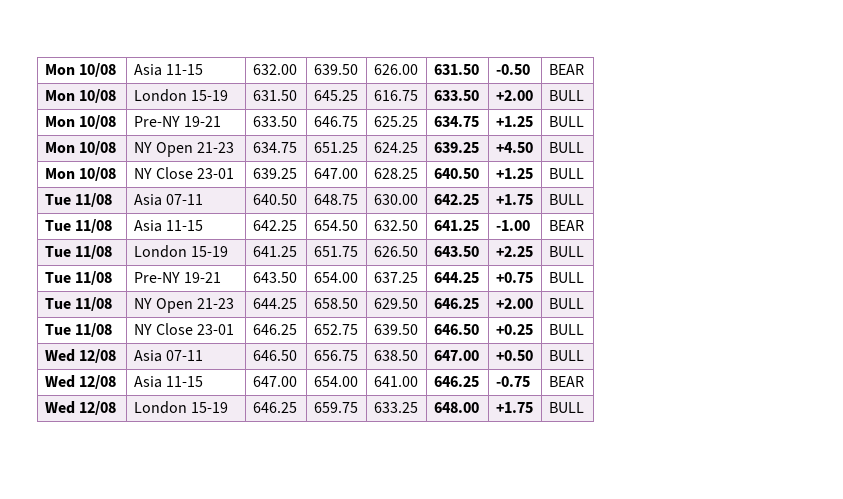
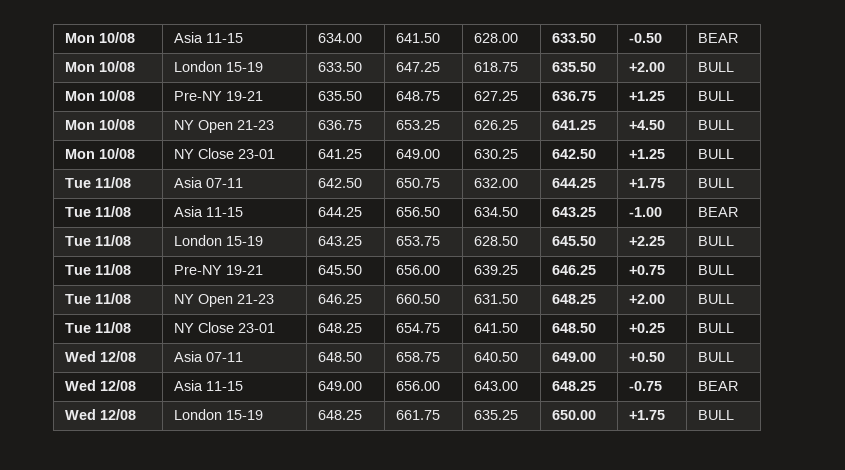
- Mon 10/08 | Asia 11-15 | 632.00 | 639.50 | 626.00 | 631.50 | -0.50 | BEAR
+ Mon 10/08 | Asia 11-15 | 634.00 | 641.50 | 628.00 | 633.50 | -0.50 | BEAR
- Mon 10/08 | London 15-19 | 631.50 | 645.25 | 616.75 | 633.50 | +2.00 | BULL
+ Mon 10/08 | London 15-19 | 633.50 | 647.25 | 618.75 | 635.50 | +2.00 | BULL
- Mon 10/08 | Pre-NY 19-21 | 633.50 | 646.75 | 625.25 | 634.75 | +1.25 | BULL
+ Mon 10/08 | Pre-NY 19-21 | 635.50 | 648.75 | 627.25 | 636.75 | +1.25 | BULL
- Mon 10/08 | NY Open 21-23 | 634.75 | 651.25 | 624.25 | 639.25 | +4.50 | BULL
+ Mon 10/08 | NY Open 21-23 | 636.75 | 653.25 | 626.25 | 641.25 | +4.50 | BULL
- Mon 10/08 | NY Close 23-01 | 639.25 | 647.00 | 628.25 | 640.50 | +1.25 | BULL
+ Mon 10/08 | NY Close 23-01 | 641.25 | 649.00 | 630.25 | 642.50 | +1.25 | BULL
- Tue 11/08 | Asia 07-11 | 640.50 | 648.75 | 630.00 | 642.25 | +1.75 | BULL
+ Tue 11/08 | Asia 07-11 | 642.50 | 650.75 | 632.00 | 644.25 | +1.75 | BULL
- Tue 11/08 | Asia 11-15 | 642.25 | 654.50 | 632.50 | 641.25 | -1.00 | BEAR
+ Tue 11/08 | Asia 11-15 | 644.25 | 656.50 | 634.50 | 643.25 | -1.00 | BEAR
- Tue 11/08 | London 15-19 | 641.25 | 651.75 | 626.50 | 643.50 | +2.25 | BULL
+ Tue 11/08 | London 15-19 | 643.25 | 653.75 | 628.50 | 645.50 | +2.25 | BULL
- Tue 11/08 | Pre-NY 19-21 | 643.50 | 654.00 | 637.25 | 644.25 | +0.75 | BULL
+ Tue 11/08 | Pre-NY 19-21 | 645.50 | 656.00 | 639.25 | 646.25 | +0.75 | BULL
- Tue 11/08 | NY Open 21-23 | 644.25 | 658.50 | 629.50 | 646.25 | +2.00 | BULL
+ Tue 11/08 | NY Open 21-23 | 646.25 | 660.50 | 631.50 | 648.25 | +2.00 | BULL
- Tue 11/08 | NY Close 23-01 | 646.25 | 652.75 | 639.50 | 646.50 | +0.25 | BULL
+ Tue 11/08 | NY Close 23-01 | 648.25 | 654.75 | 641.50 | 648.50 | +0.25 | BULL
- Wed 12/08 | Asia 07-11 | 646.50 | 656.75 | 638.50 | 647.00 | +0.50 | BULL
+ Wed 12/08 | Asia 07-11 | 648.50 | 658.75 | 640.50 | 649.00 | +0.50 | BULL
- Wed 12/08 | Asia 11-15 | 647.00 | 654.00 | 641.00 | 646.25 | -0.75 | BEAR
+ Wed 12/08 | Asia 11-15 | 649.00 | 656.00 | 643.00 | 648.25 | -0.75 | BEAR
- Wed 12/08 | London 15-19 | 646.25 | 659.75 | 633.25 | 648.00 | +1.75 | BULL
+ Wed 12/08 | London 15-19 | 648.25 | 661.75 | 635.25 | 650.00 | +1.75 | BULL

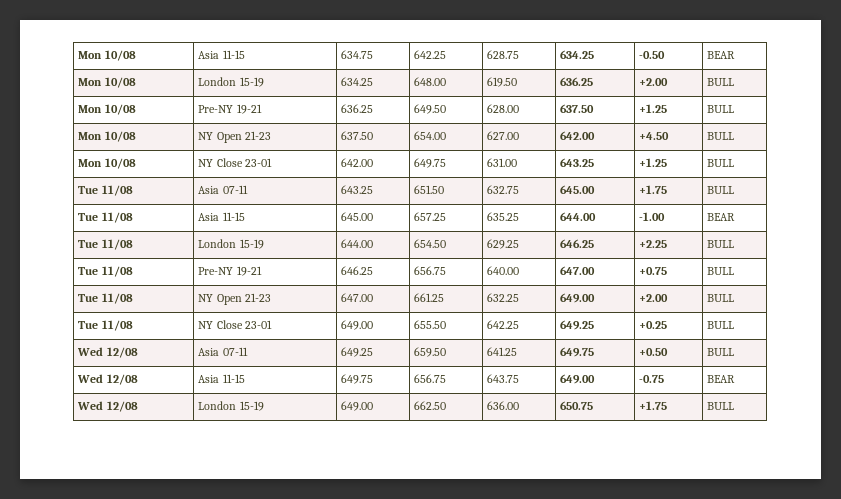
- Mon 10/08 | Asia 11-15 | 634.00 | 641.50 | 628.00 | 633.50 | -0.50 | BEAR
+ Mon 10/08 | Asia 11-15 | 634.75 | 642.25 | 628.75 | 634.25 | -0.50 | BEAR
- Mon 10/08 | London 15-19 | 633.50 | 647.25 | 618.75 | 635.50 | +2.00 | BULL
+ Mon 10/08 | London 15-19 | 634.25 | 648.00 | 619.50 | 636.25 | +2.00 | BULL
- Mon 10/08 | Pre-NY 19-21 | 635.50 | 648.75 | 627.25 | 636.75 | +1.25 | BULL
+ Mon 10/08 | Pre-NY 19-21 | 636.25 | 649.50 | 628.00 | 637.50 | +1.25 | BULL
- Mon 10/08 | NY Open 21-23 | 636.75 | 653.25 | 626.25 | 641.25 | +4.50 | BULL
+ Mon 10/08 | NY Open 21-23 | 637.50 | 654.00 | 627.00 | 642.00 | +4.50 | BULL
- Mon 10/08 | NY Close 23-01 | 641.25 | 649.00 | 630.25 | 642.50 | +1.25 | BULL
+ Mon 10/08 | NY Close 23-01 | 642.00 | 649.75 | 631.00 | 643.25 | +1.25 | BULL
- Tue 11/08 | Asia 07-11 | 642.50 | 650.75 | 632.00 | 644.25 | +1.75 | BULL
+ Tue 11/08 | Asia 07-11 | 643.25 | 651.50 | 632.75 | 645.00 | +1.75 | BULL
- Tue 11/08 | Asia 11-15 | 644.25 | 656.50 | 634.50 | 643.25 | -1.00 | BEAR
+ Tue 11/08 | Asia 11-15 | 645.00 | 657.25 | 635.25 | 644.00 | -1.00 | BEAR
- Tue 11/08 | London 15-19 | 643.25 | 653.75 | 628.50 | 645.50 | +2.25 | BULL
+ Tue 11/08 | London 15-19 | 644.00 | 654.50 | 629.25 | 646.25 | +2.25 | BULL
- Tue 11/08 | Pre-NY 19-21 | 645.50 | 656.00 | 639.25 | 646.25 | +0.75 | BULL
+ Tue 11/08 | Pre-NY 19-21 | 646.25 | 656.75 | 640.00 | 647.00 | +0.75 | BULL
- Tue 11/08 | NY Open 21-23 | 646.25 | 660.50 | 631.50 | 648.25 | +2.00 | BULL
+ Tue 11/08 | NY Open 21-23 | 647.00 | 661.25 | 632.25 | 649.00 | +2.00 | BULL
- Tue 11/08 | NY Close 23-01 | 648.25 | 654.75 | 641.50 | 648.50 | +0.25 | BULL
+ Tue 11/08 | NY Close 23-01 | 649.00 | 655.50 | 642.25 | 649.25 | +0.25 | BULL
- Wed 12/08 | Asia 07-11 | 648.50 | 658.75 | 640.50 | 649.00 | +0.50 | BULL
+ Wed 12/08 | Asia 07-11 | 649.25 | 659.50 | 641.25 | 649.75 | +0.50 | BULL
- Wed 12/08 | Asia 11-15 | 649.00 | 656.00 | 643.00 | 648.25 | -0.75 | BEAR
+ Wed 12/08 | Asia 11-15 | 649.75 | 656.75 | 643.75 | 649.00 | -0.75 | BEAR
- Wed 12/08 | London 15-19 | 648.25 | 661.75 | 635.25 | 650.00 | +1.75 | BULL
+ Wed 12/08 | London 15-19 | 649.00 | 662.50 | 636.00 | 650.75 | +1.75 | BULL

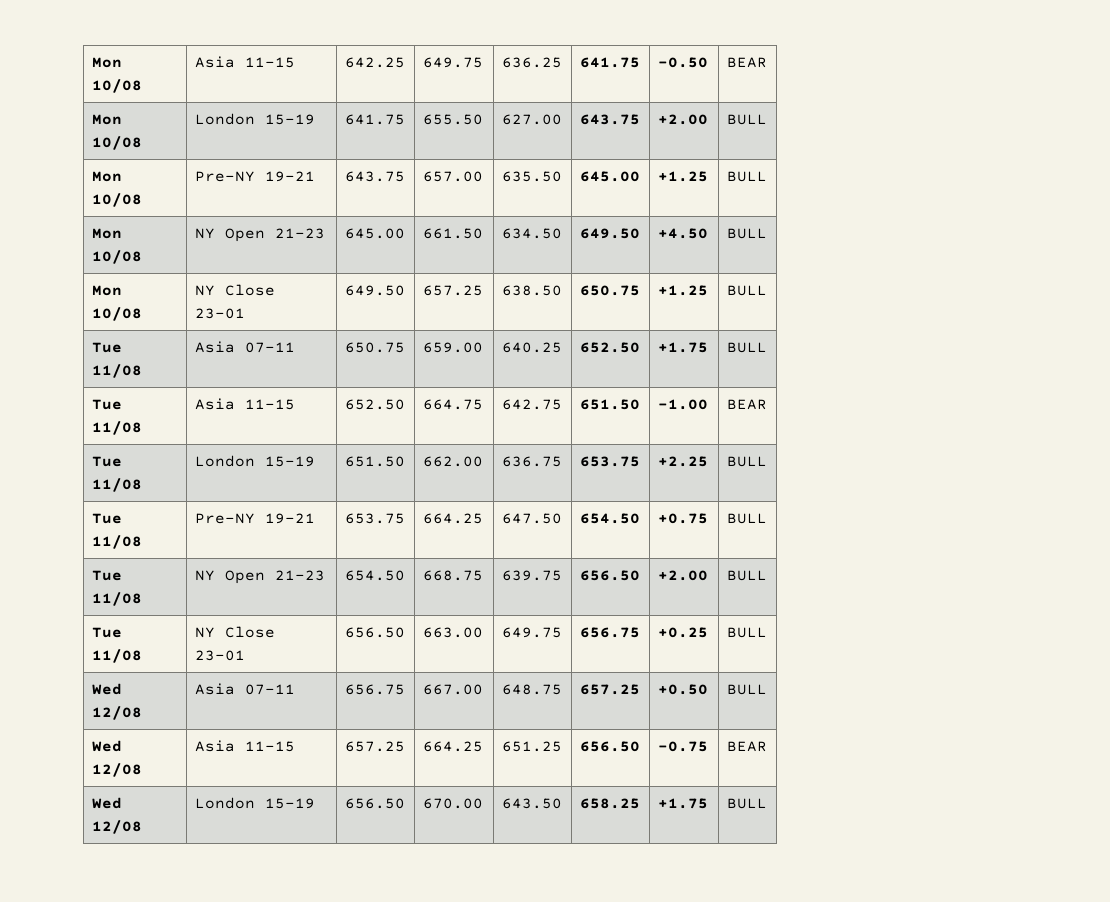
- Mon 10/08 | Asia 11-15 | 634.75 | 642.25 | 628.75 | 634.25 | -0.50 | BEAR
+ Mon 10/08 | Asia 11-15 | 642.25 | 649.75 | 636.25 | 641.75 | -0.50 | BEAR
- Mon 10/08 | London 15-19 | 634.25 | 648.00 | 619.50 | 636.25 | +2.00 | BULL
+ Mon 10/08 | London 15-19 | 641.75 | 655.50 | 627.00 | 643.75 | +2.00 | BULL
- Mon 10/08 | Pre-NY 19-21 | 636.25 | 649.50 | 628.00 | 637.50 | +1.25 | BULL
+ Mon 10/08 | Pre-NY 19-21 | 643.75 | 657.00 | 635.50 | 645.00 | +1.25 | BULL
- Mon 10/08 | NY Open 21-23 | 637.50 | 654.00 | 627.00 | 642.00 | +4.50 | BULL
+ Mon 10/08 | NY Open 21-23 | 645.00 | 661.50 | 634.50 | 649.50 | +4.50 | BULL
- Mon 10/08 | NY Close 23-01 | 642.00 | 649.75 | 631.00 | 643.25 | +1.25 | BULL
+ Mon 10/08 | NY Close 23-01 | 649.50 | 657.25 | 638.50 | 650.75 | +1.25 | BULL
- Tue 11/08 | Asia 07-11 | 643.25 | 651.50 | 632.75 | 645.00 | +1.75 | BULL
+ Tue 11/08 | Asia 07-11 | 650.75 | 659.00 | 640.25 | 652.50 | +1.75 | BULL
- Tue 11/08 | Asia 11-15 | 645.00 | 657.25 | 635.25 | 644.00 | -1.00 | BEAR
+ Tue 11/08 | Asia 11-15 | 652.50 | 664.75 | 642.75 | 651.50 | -1.00 | BEAR
- Tue 11/08 | London 15-19 | 644.00 | 654.50 | 629.25 | 646.25 | +2.25 | BULL
+ Tue 11/08 | London 15-19 | 651.50 | 662.00 | 636.75 | 653.75 | +2.25 | BULL
- Tue 11/08 | Pre-NY 19-21 | 646.25 | 656.75 | 640.00 | 647.00 | +0.75 | BULL
+ Tue 11/08 | Pre-NY 19-21 | 653.75 | 664.25 | 647.50 | 654.50 | +0.75 | BULL
- Tue 11/08 | NY Open 21-23 | 647.00 | 661.25 | 632.25 | 649.00 | +2.00 | BULL
+ Tue 11/08 | NY Open 21-23 | 654.50 | 668.75 | 639.75 | 656.50 | +2.00 | BULL
- Tue 11/08 | NY Close 23-01 | 649.00 | 655.50 | 642.25 | 649.25 | +0.25 | BULL
+ Tue 11/08 | NY Close 23-01 | 656.50 | 663.00 | 649.75 | 656.75 | +0.25 | BULL
- Wed 12/08 | Asia 07-11 | 649.25 | 659.50 | 641.25 | 649.75 | +0.50 | BULL
+ Wed 12/08 | Asia 07-11 | 656.75 | 667.00 | 648.75 | 657.25 | +0.50 | BULL
- Wed 12/08 | Asia 11-15 | 649.75 | 656.75 | 643.75 | 649.00 | -0.75 | BEAR
+ Wed 12/08 | Asia 11-15 | 657.25 | 664.25 | 651.25 | 656.50 | -0.75 | BEAR
- Wed 12/08 | London 15-19 | 649.00 | 662.50 | 636.00 | 650.75 | +1.75 | BULL
+ Wed 12/08 | London 15-19 | 656.50 | 670.00 | 643.50 | 658.25 | +1.75 | BULL

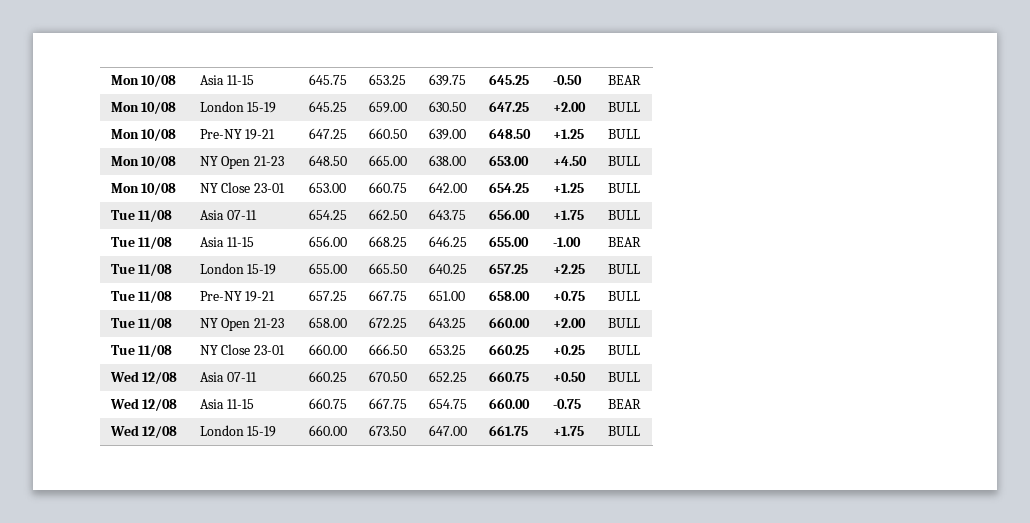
- Mon 10/08 | Asia 11-15 | 642.25 | 649.75 | 636.25 | 641.75 | -0.50 | BEAR
+ Mon 10/08 | Asia 11-15 | 645.75 | 653.25 | 639.75 | 645.25 | -0.50 | BEAR
- Mon 10/08 | London 15-19 | 641.75 | 655.50 | 627.00 | 643.75 | +2.00 | BULL
+ Mon 10/08 | London 15-19 | 645.25 | 659.00 | 630.50 | 647.25 | +2.00 | BULL
- Mon 10/08 | Pre-NY 19-21 | 643.75 | 657.00 | 635.50 | 645.00 | +1.25 | BULL
+ Mon 10/08 | Pre-NY 19-21 | 647.25 | 660.50 | 639.00 | 648.50 | +1.25 | BULL
- Mon 10/08 | NY Open 21-23 | 645.00 | 661.50 | 634.50 | 649.50 | +4.50 | BULL
+ Mon 10/08 | NY Open 21-23 | 648.50 | 665.00 | 638.00 | 653.00 | +4.50 | BULL
- Mon 10/08 | NY Close 23-01 | 649.50 | 657.25 | 638.50 | 650.75 | +1.25 | BULL
+ Mon 10/08 | NY Close 23-01 | 653.00 | 660.75 | 642.00 | 654.25 | +1.25 | BULL
- Tue 11/08 | Asia 07-11 | 650.75 | 659.00 | 640.25 | 652.50 | +1.75 | BULL
+ Tue 11/08 | Asia 07-11 | 654.25 | 662.50 | 643.75 | 656.00 | +1.75 | BULL
- Tue 11/08 | Asia 11-15 | 652.50 | 664.75 | 642.75 | 651.50 | -1.00 | BEAR
+ Tue 11/08 | Asia 11-15 | 656.00 | 668.25 | 646.25 | 655.00 | -1.00 | BEAR
- Tue 11/08 | London 15-19 | 651.50 | 662.00 | 636.75 | 653.75 | +2.25 | BULL
+ Tue 11/08 | London 15-19 | 655.00 | 665.50 | 640.25 | 657.25 | +2.25 | BULL
- Tue 11/08 | Pre-NY 19-21 | 653.75 | 664.25 | 647.50 | 654.50 | +0.75 | BULL
+ Tue 11/08 | Pre-NY 19-21 | 657.25 | 667.75 | 651.00 | 658.00 | +0.75 | BULL
- Tue 11/08 | NY Open 21-23 | 654.50 | 668.75 | 639.75 | 656.50 | +2.00 | BULL
+ Tue 11/08 | NY Open 21-23 | 658.00 | 672.25 | 643.25 | 660.00 | +2.00 | BULL
- Tue 11/08 | NY Close 23-01 | 656.50 | 663.00 | 649.75 | 656.75 | +0.25 | BULL
+ Tue 11/08 | NY Close 23-01 | 660.00 | 666.50 | 653.25 | 660.25 | +0.25 | BULL
- Wed 12/08 | Asia 07-11 | 656.75 | 667.00 | 648.75 | 657.25 | +0.50 | BULL
+ Wed 12/08 | Asia 07-11 | 660.25 | 670.50 | 652.25 | 660.75 | +0.50 | BULL
- Wed 12/08 | Asia 11-15 | 657.25 | 664.25 | 651.25 | 656.50 | -0.75 | BEAR
+ Wed 12/08 | Asia 11-15 | 660.75 | 667.75 | 654.75 | 660.00 | -0.75 | BEAR
- Wed 12/08 | London 15-19 | 656.50 | 670.00 | 643.50 | 658.25 | +1.75 | BULL
+ Wed 12/08 | London 15-19 | 660.00 | 673.50 | 647.00 | 661.75 | +1.75 | BULL

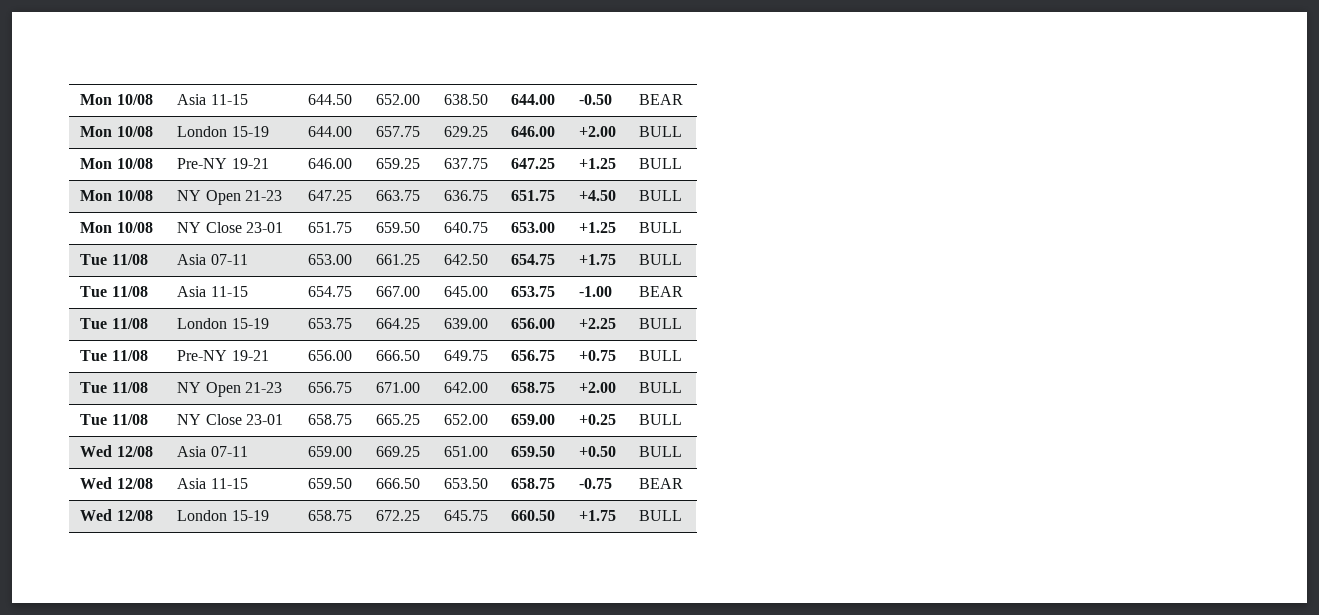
- Mon 10/08 | Asia 11-15 | 645.75 | 653.25 | 639.75 | 645.25 | -0.50 | BEAR
+ Mon 10/08 | Asia 11-15 | 644.50 | 652.00 | 638.50 | 644.00 | -0.50 | BEAR
- Mon 10/08 | London 15-19 | 645.25 | 659.00 | 630.50 | 647.25 | +2.00 | BULL
+ Mon 10/08 | London 15-19 | 644.00 | 657.75 | 629.25 | 646.00 | +2.00 | BULL
- Mon 10/08 | Pre-NY 19-21 | 647.25 | 660.50 | 639.00 | 648.50 | +1.25 | BULL
+ Mon 10/08 | Pre-NY 19-21 | 646.00 | 659.25 | 637.75 | 647.25 | +1.25 | BULL
- Mon 10/08 | NY Open 21-23 | 648.50 | 665.00 | 638.00 | 653.00 | +4.50 | BULL
+ Mon 10/08 | NY Open 21-23 | 647.25 | 663.75 | 636.75 | 651.75 | +4.50 | BULL
- Mon 10/08 | NY Close 23-01 | 653.00 | 660.75 | 642.00 | 654.25 | +1.25 | BULL
+ Mon 10/08 | NY Close 23-01 | 651.75 | 659.50 | 640.75 | 653.00 | +1.25 | BULL
- Tue 11/08 | Asia 07-11 | 654.25 | 662.50 | 643.75 | 656.00 | +1.75 | BULL
+ Tue 11/08 | Asia 07-11 | 653.00 | 661.25 | 642.50 | 654.75 | +1.75 | BULL
- Tue 11/08 | Asia 11-15 | 656.00 | 668.25 | 646.25 | 655.00 | -1.00 | BEAR
+ Tue 11/08 | Asia 11-15 | 654.75 | 667.00 | 645.00 | 653.75 | -1.00 | BEAR
- Tue 11/08 | London 15-19 | 655.00 | 665.50 | 640.25 | 657.25 | +2.25 | BULL
+ Tue 11/08 | London 15-19 | 653.75 | 664.25 | 639.00 | 656.00 | +2.25 | BULL
- Tue 11/08 | Pre-NY 19-21 | 657.25 | 667.75 | 651.00 | 658.00 | +0.75 | BULL
+ Tue 11/08 | Pre-NY 19-21 | 656.00 | 666.50 | 649.75 | 656.75 | +0.75 | BULL
- Tue 11/08 | NY Open 21-23 | 658.00 | 672.25 | 643.25 | 660.00 | +2.00 | BULL
+ Tue 11/08 | NY Open 21-23 | 656.75 | 671.00 | 642.00 | 658.75 | +2.00 | BULL
- Tue 11/08 | NY Close 23-01 | 660.00 | 666.50 | 653.25 | 660.25 | +0.25 | BULL
+ Tue 11/08 | NY Close 23-01 | 658.75 | 665.25 | 652.00 | 659.00 | +0.25 | BULL
- Wed 12/08 | Asia 07-11 | 660.25 | 670.50 | 652.25 | 660.75 | +0.50 | BULL
+ Wed 12/08 | Asia 07-11 | 659.00 | 669.25 | 651.00 | 659.50 | +0.50 | BULL
- Wed 12/08 | Asia 11-15 | 660.75 | 667.75 | 654.75 | 660.00 | -0.75 | BEAR
+ Wed 12/08 | Asia 11-15 | 659.50 | 666.50 | 653.50 | 658.75 | -0.75 | BEAR
- Wed 12/08 | London 15-19 | 660.00 | 673.50 | 647.00 | 661.75 | +1.75 | BULL
+ Wed 12/08 | London 15-19 | 658.75 | 672.25 | 645.75 | 660.50 | +1.75 | BULL

